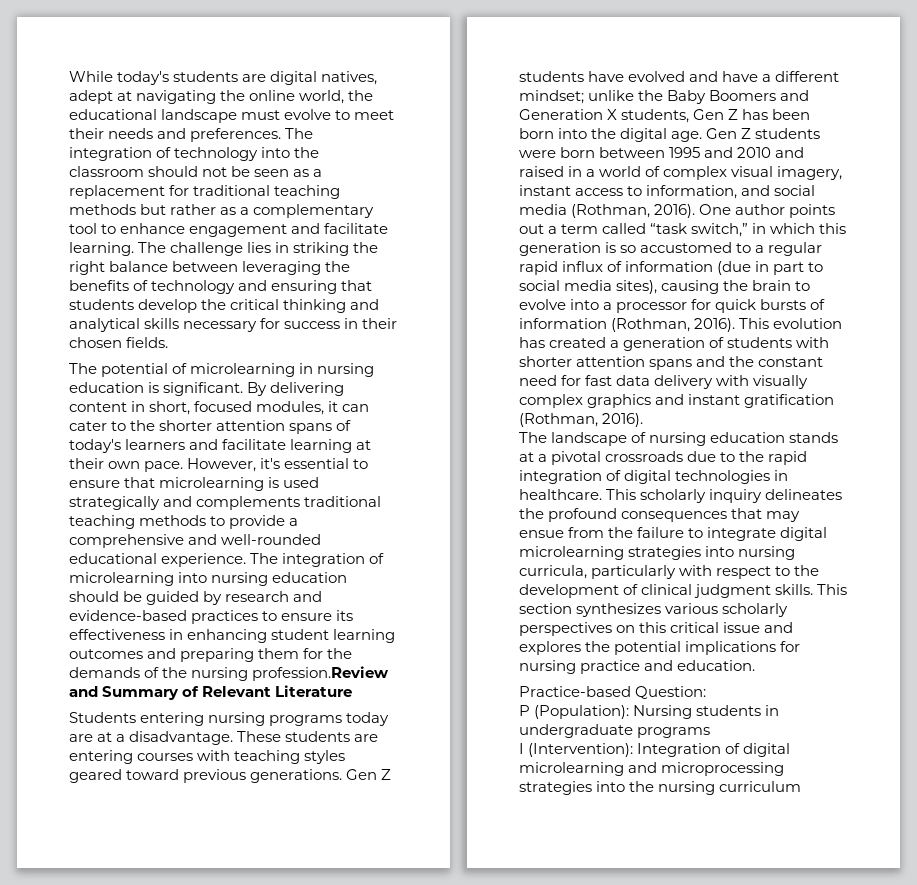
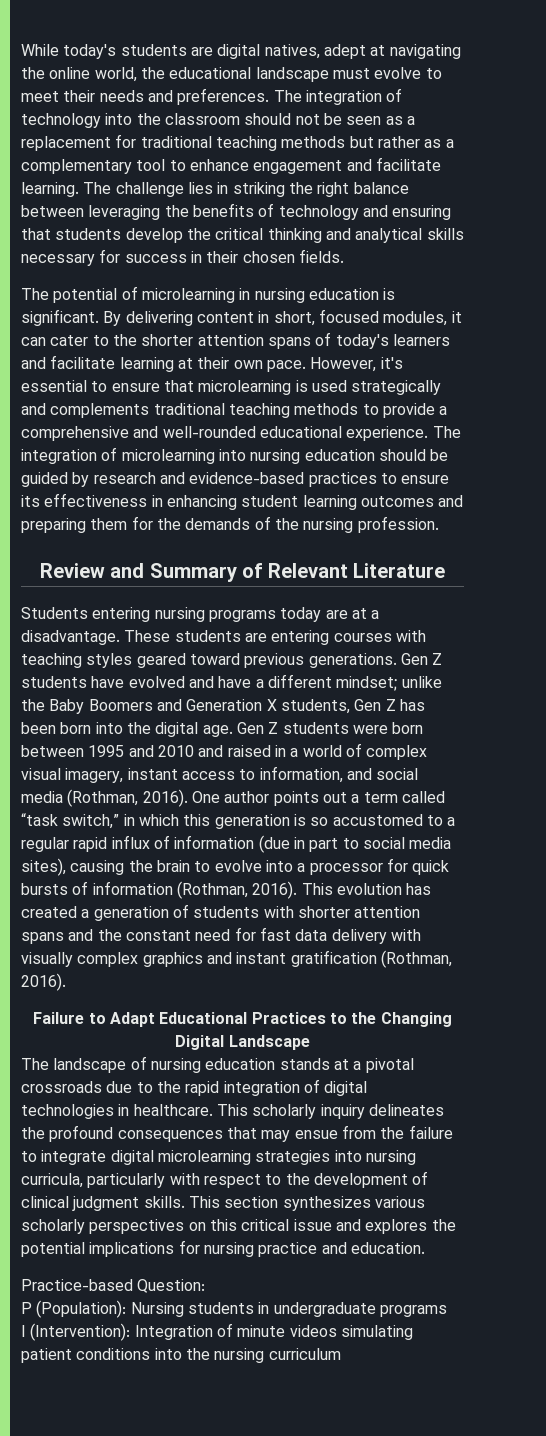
- The integration of microlearning into nursing education should be guided by research and evidence-based practices to ensure its effectiveness in enhancing student learning outcomes and preparing them for the demands of the nursing profession.Review and Summary of Relevant Literature
+ The integration of microlearning into nursing education should be guided by research and evidence-based practices to ensure its effectiveness in enhancing student learning outcomes and preparing them for the demands of the nursing profession.
+ Review and Summary of Relevant Literature
+ Failure to Adapt Educational Practices to the Changing Digital Landscape
- I (Intervention): Integration of digital microlearning and microprocessing strategies into the nursing curriculum
+ I (Intervention): Integration of minute videos simulating patient conditions into the nursing curriculum

